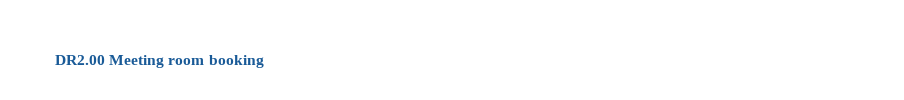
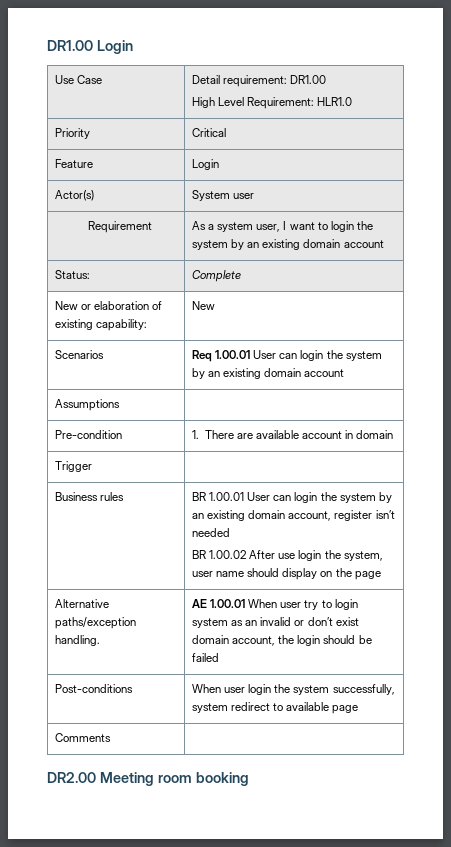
+ DR1.00 Login
+ Use Case | Detail requirement: DR1.00
+ High Level Requirement: HLR1.0
+ Priority | Critical
+ Feature | Login
+ Actor(s) | System user
+ Requirement | As a system user, I want to login the system by an existing domain account
+ Status: | Complete
+ New or elaboration of existing capability: | New
+ Scenarios | Req 1.00.01 User can login the system by an existing domain account
+ Assumptions |
+ Pre-condition | 1. There are available account in domain
+ Trigger |
+ Business rules | BR 1.00.01 User can login the system by an existing domain account, register isn’t needed
+ BR 1.00.02 After use login the system, user name should display on the page
+ Alternative paths/exception handling. | AE 1.00.01 When user try to login system as an invalid or don’t exist domain account, the login should be failed
+ Post-conditions | When user login the system successfully, system redirect to available page
+ Comments |

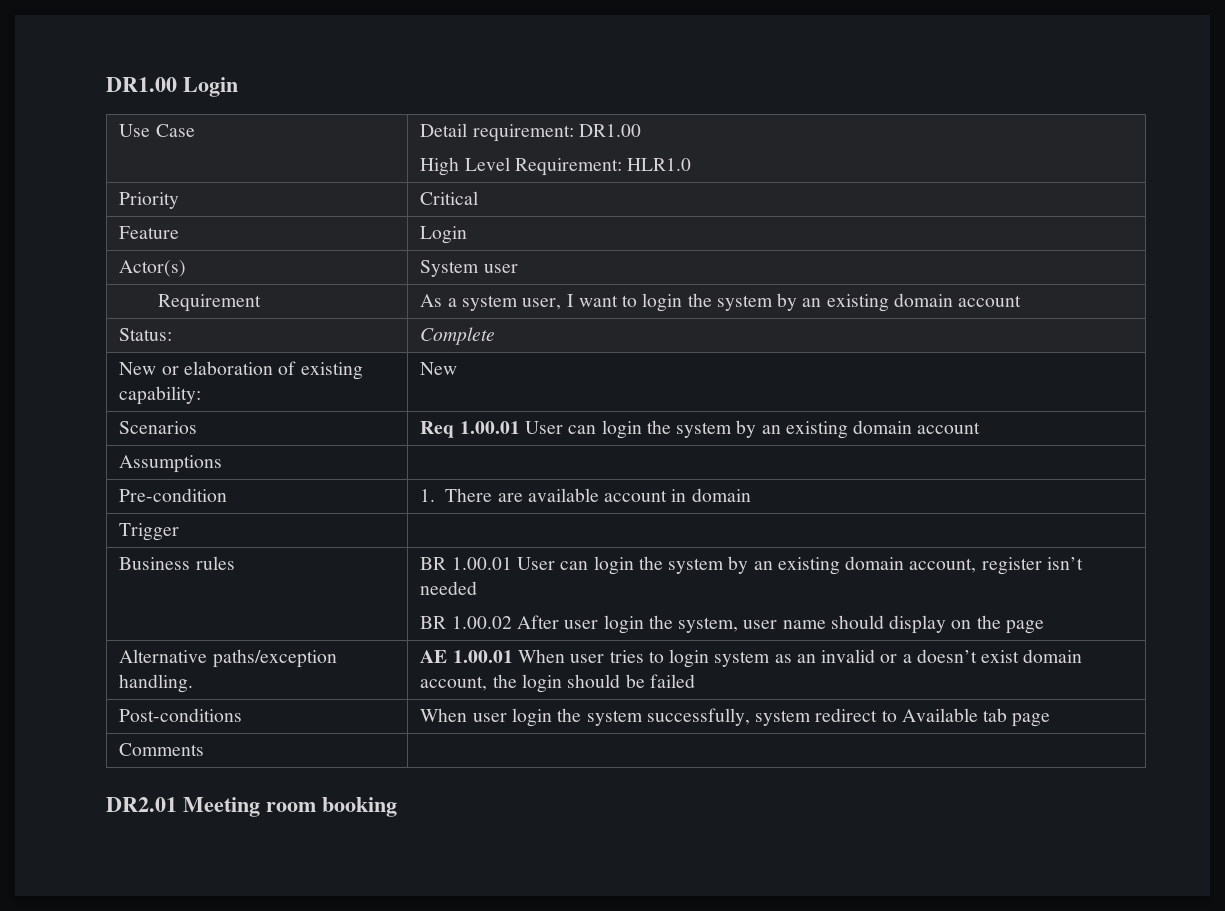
  Business rules | BR 1.00.01 User can login the system by an existing domain account, register isn’t needed
- BR 1.00.02 After use login the system, user name should display on the page
+ BR 1.00.02 After user login the system, user name should display on the page
- Alternative paths/exception handling. | AE 1.00.01 When user try to login system as an invalid or don’t exist domain account, the login should be failed
+ Alternative paths/exception handling. | AE 1.00.01 When user tries to login system as an invalid or a doesn’t exist domain account, the login should be failed
- Post-conditions | When user login the system successfully, system redirect to available page
+ Post-conditions | When user login the system successfully, system redirect to Available tab page
- DR2.00 Meeting room booking
+ DR2.01 Meeting room booking

